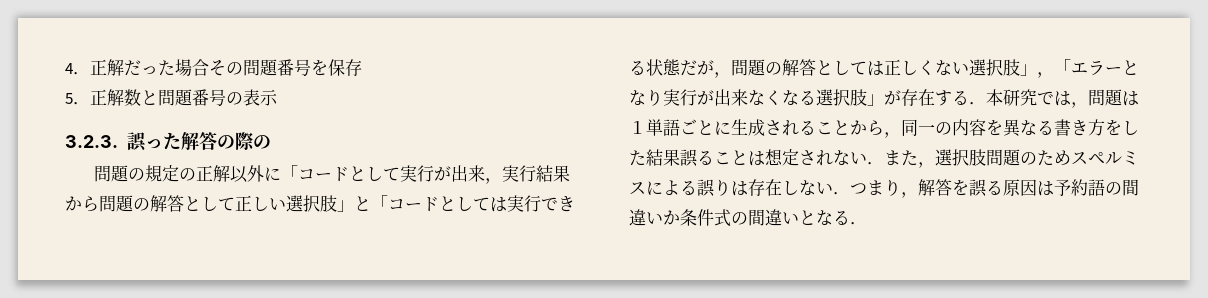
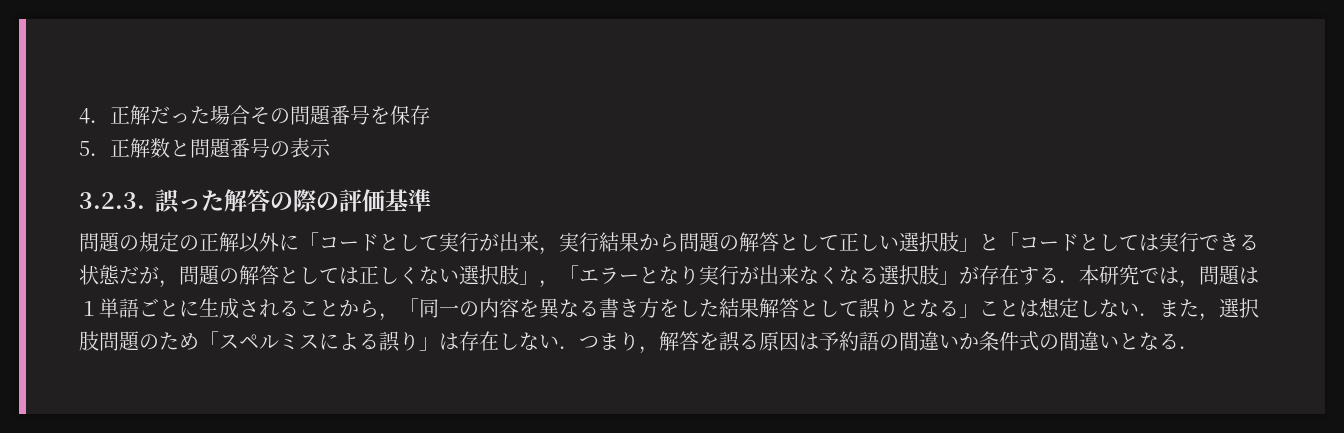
- 3.2.3.誤った解答の際の
+ 3.2.3.誤った解答の際の評価基準
- 問題の規定の正解以外に「コードとして実行が出来，実行結果から問題の解答として正しい選択肢」と「コードとしては実行できる状態だが，問題の解答としては正しくない選択肢」，「エラーとなり実行が出来なくなる選択肢」が存在する．本研究では，問題は１単語ごとに生成されることから，同一の内容を異なる書き方をした結果誤ることは想定されない．また，選択肢問題のためスペルミスによる誤りは存在しない．つまり，解答を誤る原因は予約語の間違いか条件式の間違いとなる．
+ 問題の規定の正解以外に「コードとして実行が出来，実行結果から問題の解答として正しい選択肢」と「コードとしては実行できる状態だが，問題の解答としては正しくない選択肢」，「エラーとなり実行が出来なくなる選択肢」が存在する．本研究では，問題は１単語ごとに生成されることから，「同一の内容を異なる書き方をした結果解答として誤りとなる」ことは想定しない．また，選択肢問題のため「スペルミスによる誤り」は存在しない．つまり，解答を誤る原因は予約語の間違いか条件式の間違いとなる．

